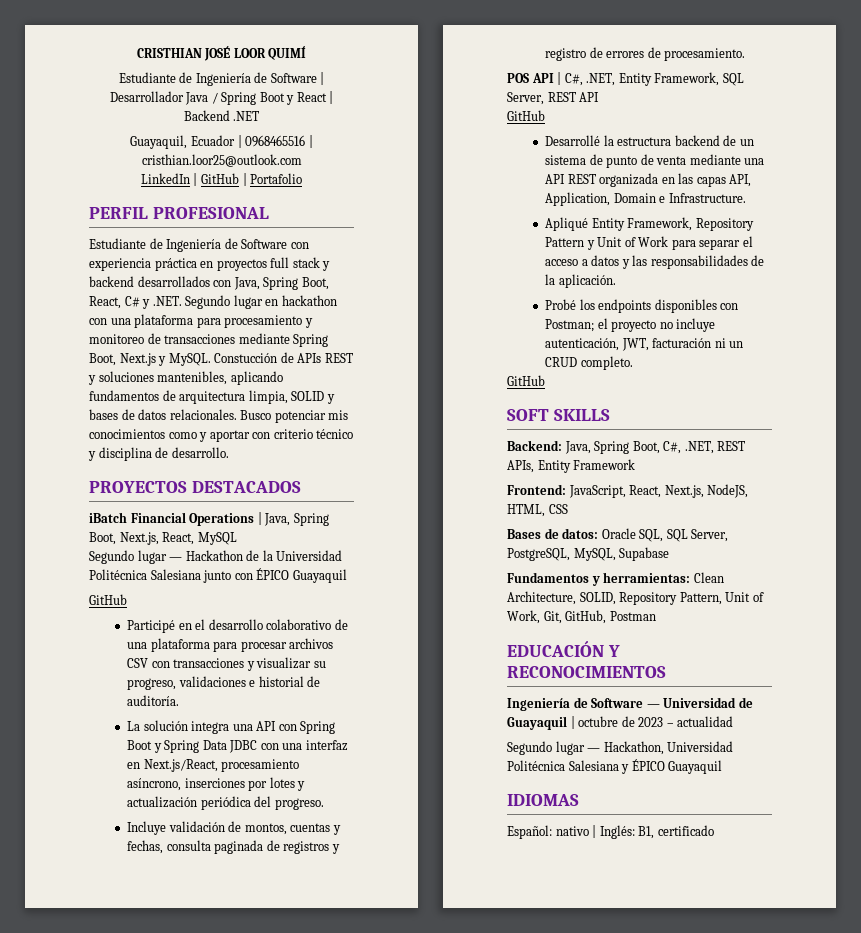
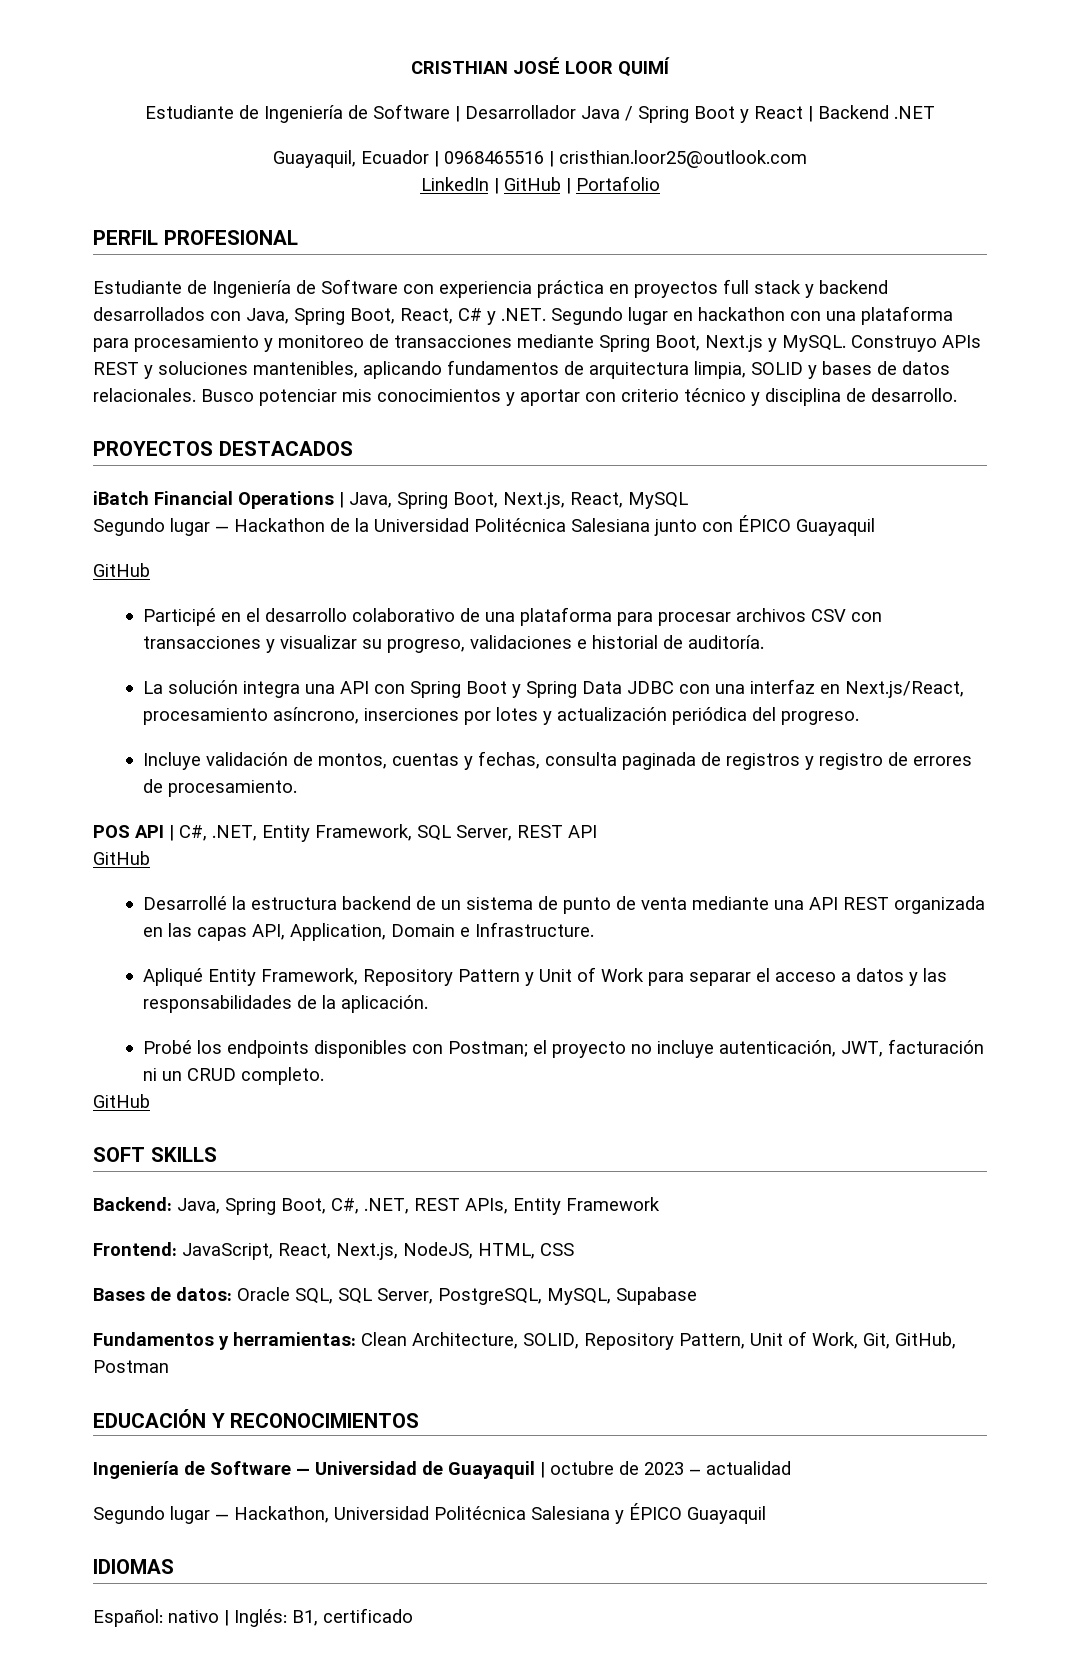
- Constucción de APIs REST y soluciones mantenibles, aplicando fundamentos de arquitectura limpia, SOLID y bases de datos relacionales.
+ Construyo APIs REST y soluciones mantenibles, aplicando fundamentos de arquitectura limpia, SOLID y bases de datos relacionales.
- Busco potenciar mis conocimientos como y aportar con criterio técnico y disciplina de desarrollo.
+ Busco potenciar mis conocimientos y aportar con criterio técnico y disciplina de desarrollo.

